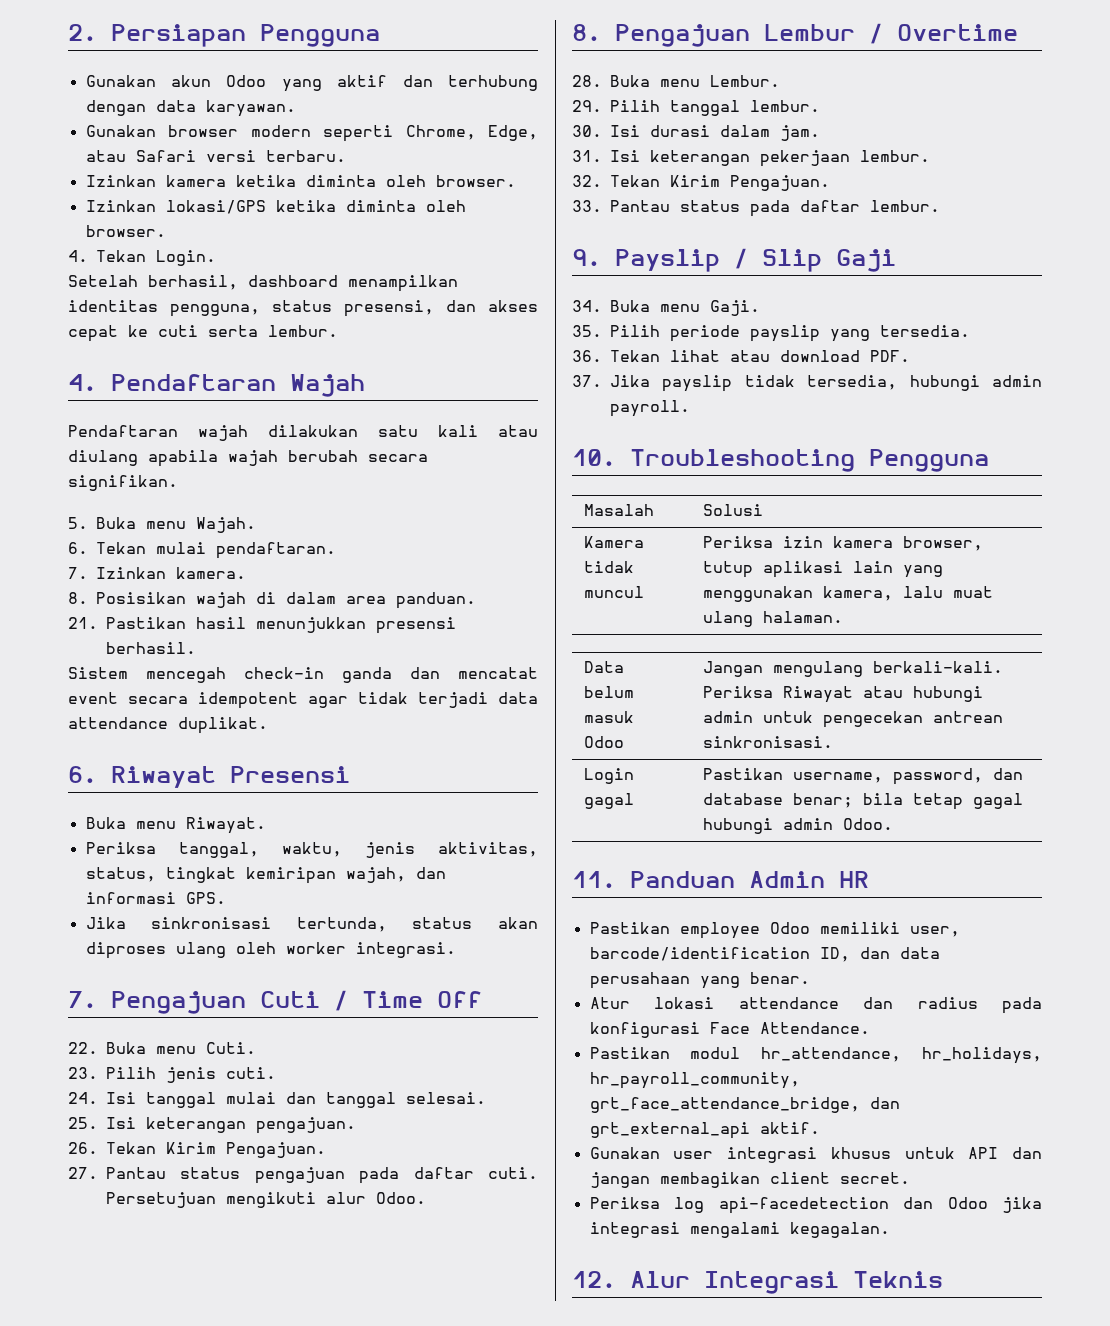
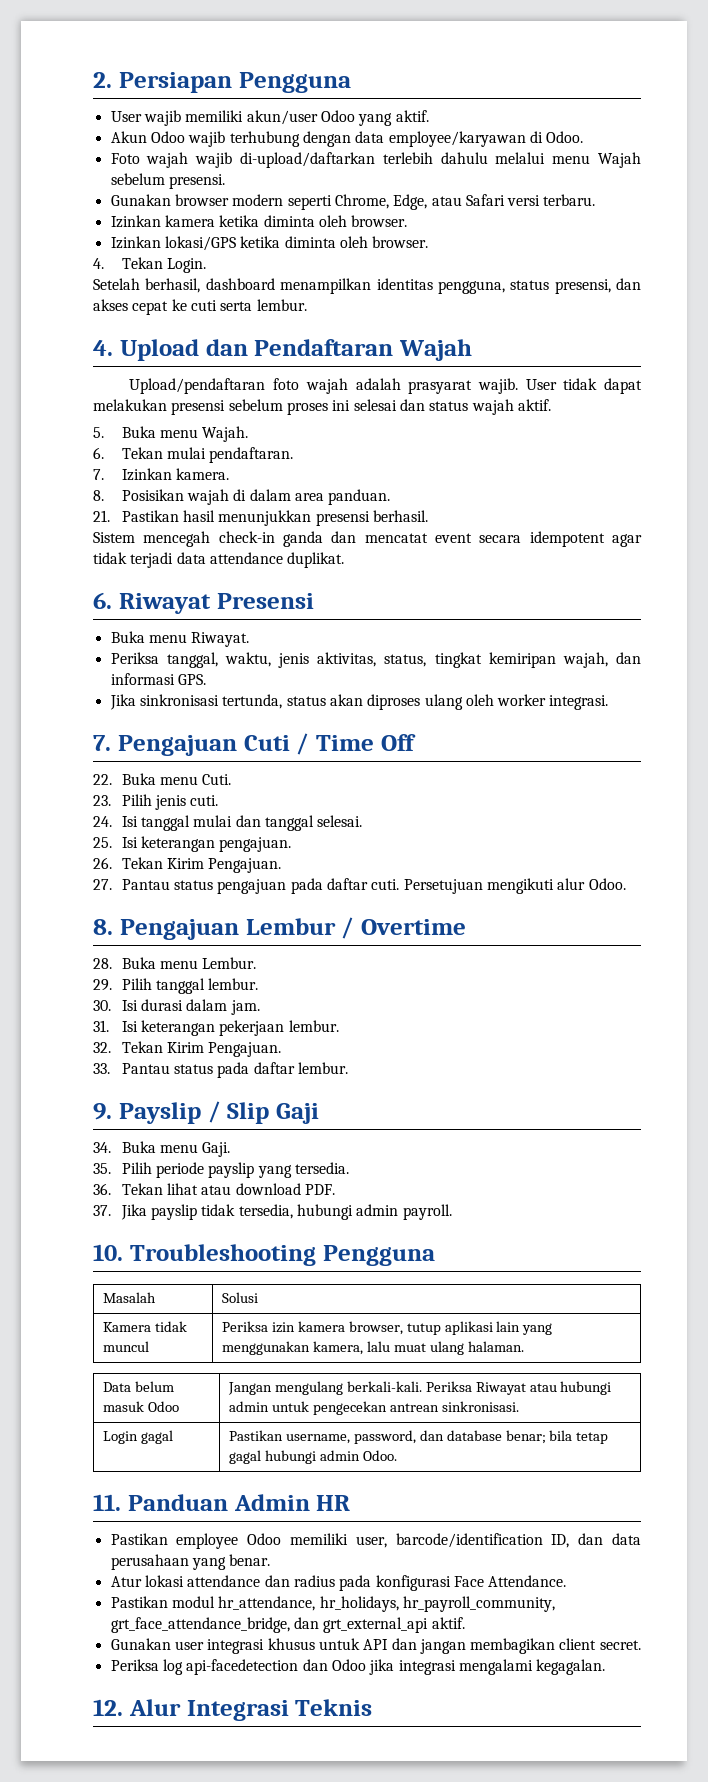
- Gunakan akun Odoo yang aktif dan terhubung dengan data karyawan.
+ User wajib memiliki akun/user Odoo yang aktif.
+ Akun Odoo wajib terhubung dengan data employee/karyawan di Odoo.
+ Foto wajah wajib di-upload/daftarkan terlebih dahulu melalui menu Wajah sebelum presensi.
- 4. Pendaftaran Wajah
+ 4. Upload dan Pendaftaran Wajah
- Pendaftaran wajah dilakukan satu kali atau diulang apabila wajah berubah secara signifikan.
+ Upload/pendaftaran foto wajah adalah prasyarat wajib. User tidak dapat melakukan presensi sebelum proses ini selesai dan status wajah aktif.

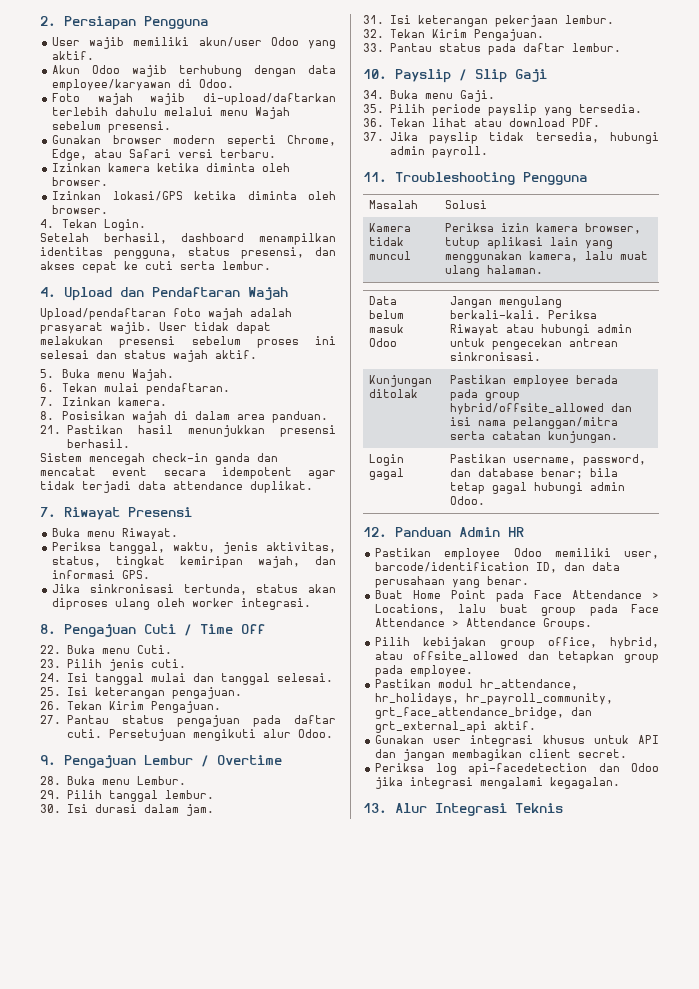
- 6. Riwayat Presensi
+ 7. Riwayat Presensi
- 7. Pengajuan Cuti / Time Off
+ 8. Pengajuan Cuti / Time Off
- 8. Pengajuan Lembur / Overtime
+ 9. Pengajuan Lembur / Overtime
- 9. Payslip / Slip Gaji
+ 10. Payslip / Slip Gaji
- 10. Troubleshooting Pengguna
+ 11. Troubleshooting Pengguna
+ Kunjungan ditolak | Pastikan employee berada pada group hybrid/offsite_allowed dan isi nama pelanggan/mitra serta catatan kunjungan.
- 11. Panduan Admin HR
+ 12. Panduan Admin HR
- Atur lokasi attendance dan radius pada konfigurasi Face Attendance.
+ Buat Home Point pada Face Attendance > Locations, lalu buat group pada Face Attendance > Attendance Groups.
+ Pilih kebijakan group office, hybrid, atau offsite_allowed dan tetapkan group pada employee.
- 12. Alur Integrasi Teknis
+ 13. Alur Integrasi Teknis

